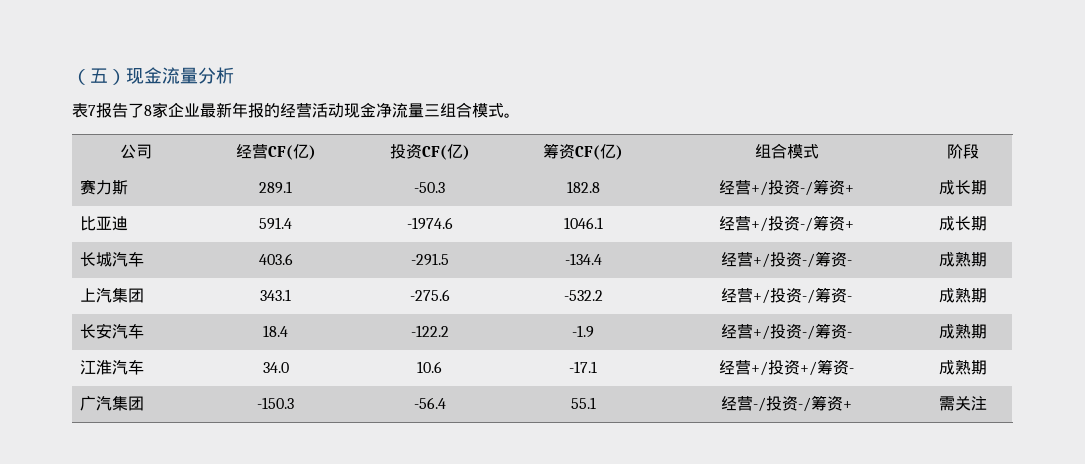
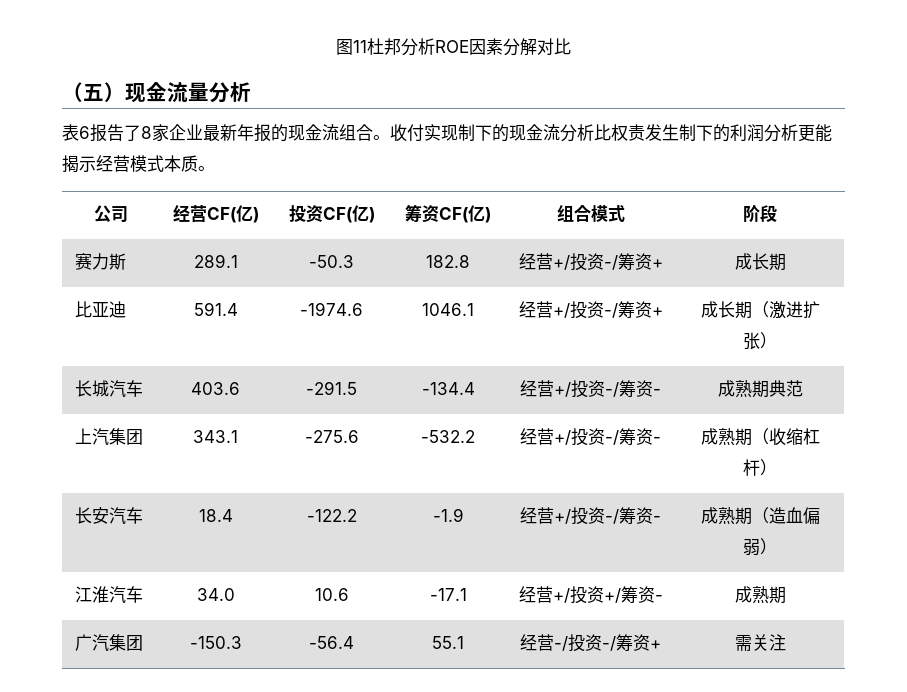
+ 图11杜邦分析ROE因素分解对比
- 表7报告了8家企业最新年报的经营活动现金净流量三组合模式。
+ 表6报告了8家企业最新年报的现金流组合。收付实现制下的现金流分析比权责发生制下的利润分析更能揭示经营模式本质。
- 比亚迪 | 591.4 | -1974.6 | 1046.1 | 经营+/投资-/筹资+ | 成长期
+ 比亚迪 | 591.4 | -1974.6 | 1046.1 | 经营+/投资-/筹资+ | 成长期（激进扩张）
- 长城汽车 | 403.6 | -291.5 | -134.4 | 经营+/投资-/筹资- | 成熟期
+ 长城汽车 | 403.6 | -291.5 | -134.4 | 经营+/投资-/筹资- | 成熟期典范
- 上汽集团 | 343.1 | -275.6 | -532.2 | 经营+/投资-/筹资- | 成熟期
+ 上汽集团 | 343.1 | -275.6 | -532.2 | 经营+/投资-/筹资- | 成熟期（收缩杠杆）
- 长安汽车 | 18.4 | -122.2 | -1.9 | 经营+/投资-/筹资- | 成熟期
+ 长安汽车 | 18.4 | -122.2 | -1.9 | 经营+/投资-/筹资- | 成熟期（造血偏弱）

